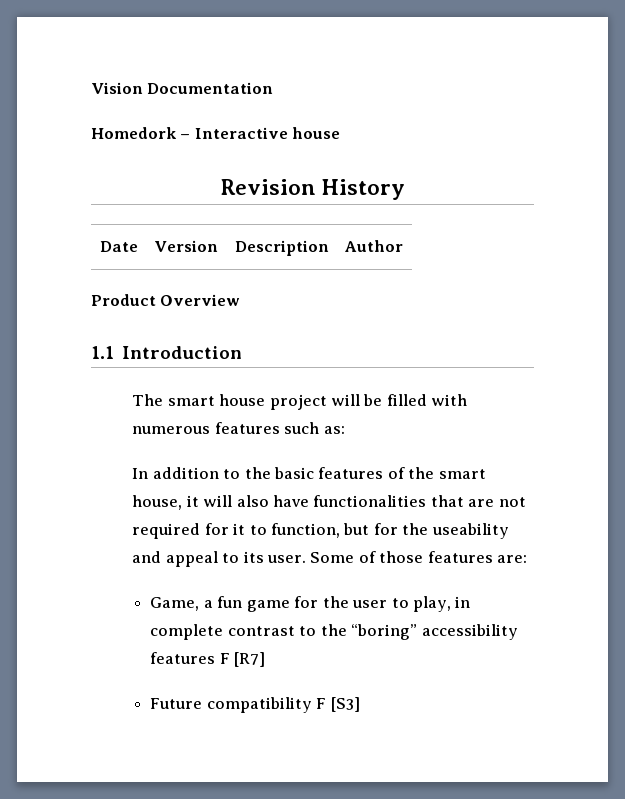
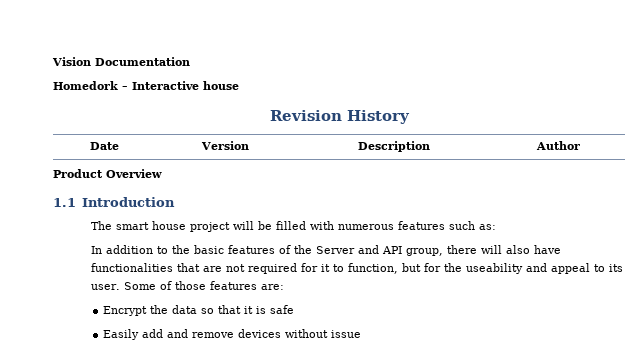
- In addition to the basic features of the smart house, it will also have functionalities that are not required for it to function, but for the useability and appeal to its user.
+ In addition to the basic features of the Server and API group, there will also have functionalities that are not required for it to function, but for the useability and appeal to its user.
- Game, a fun game for the user to play, in complete contrast to the “boring” accessibility features F [R7]
- Future compatibility F [S3]
+ Encrypt the data so that it is safe
+ Easily add and remove devices without issue

